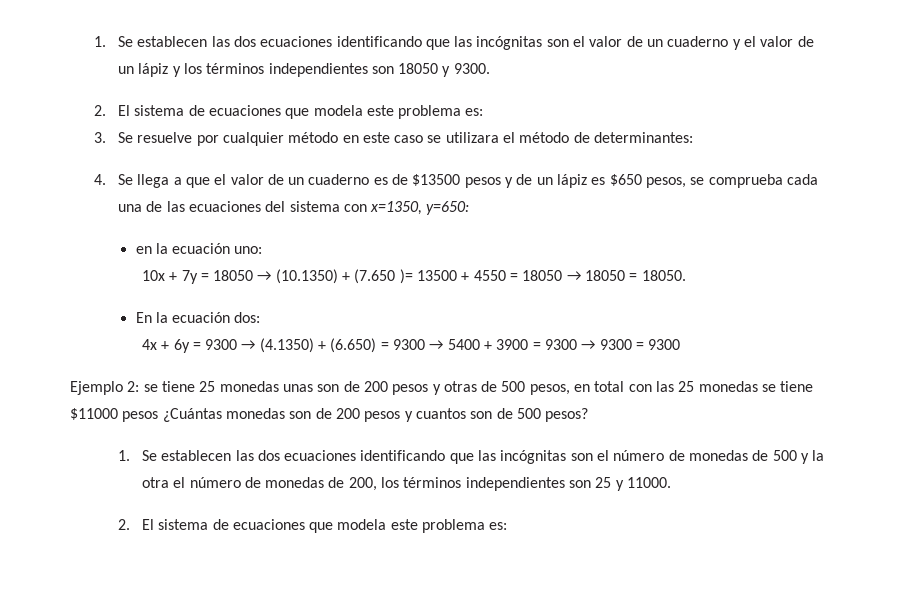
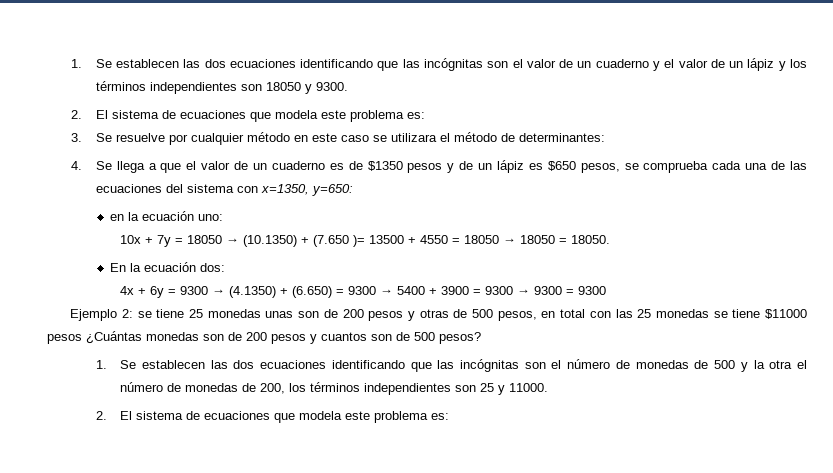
- 4. Se llega a que el valor de un cuaderno es de $13500 pesos y de un lápiz es $650 pesos, se comprueba cada una de las ecuaciones del sistema con x=1350, y=650:
+ 4. Se llega a que el valor de un cuaderno es de $1350 pesos y de un lápiz es $650 pesos, se comprueba cada una de las ecuaciones del sistema con x=1350, y=650:

